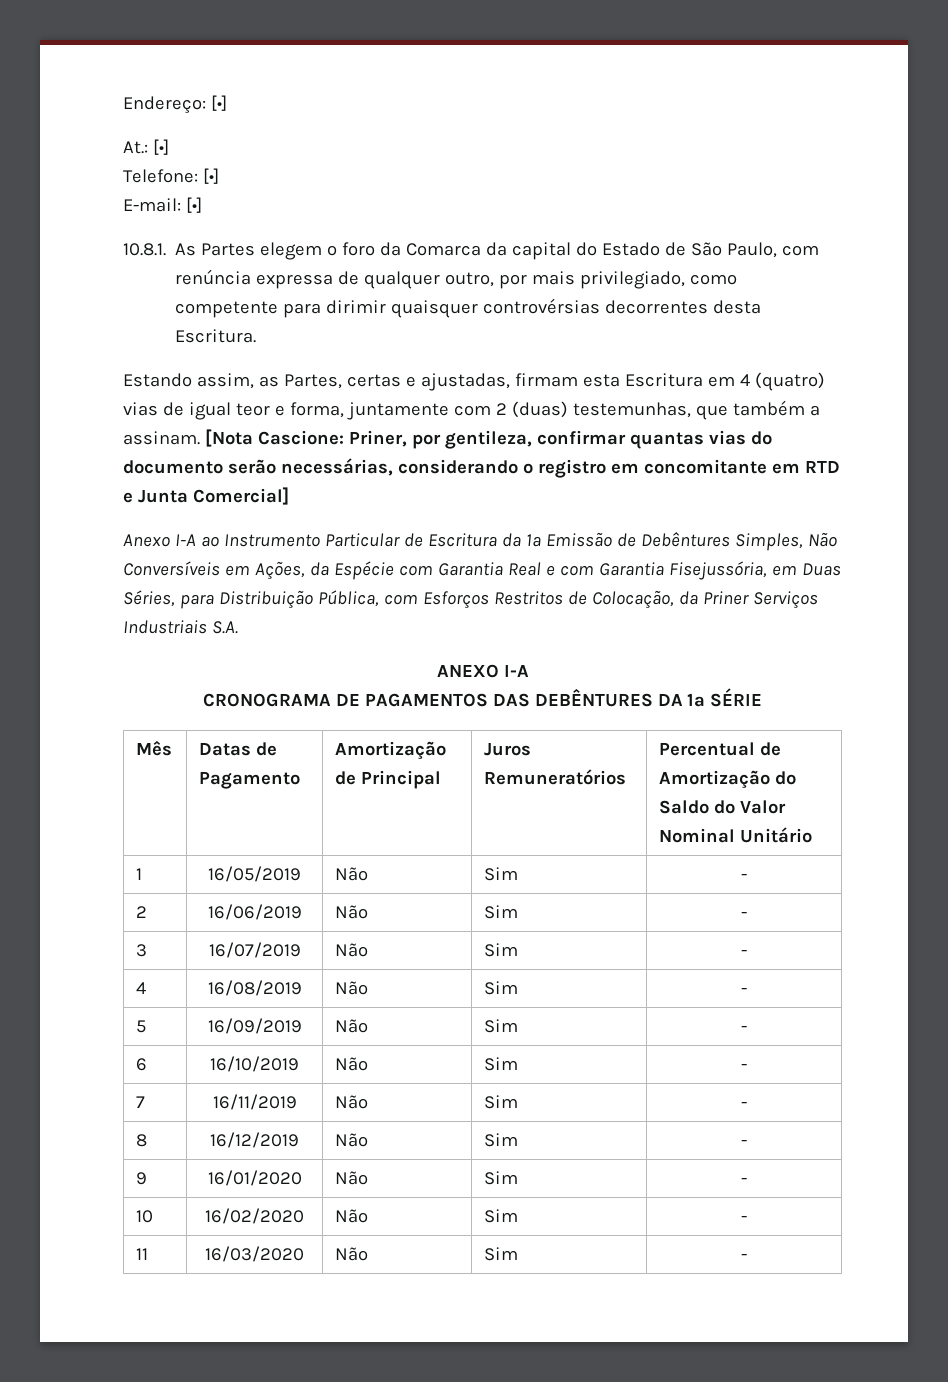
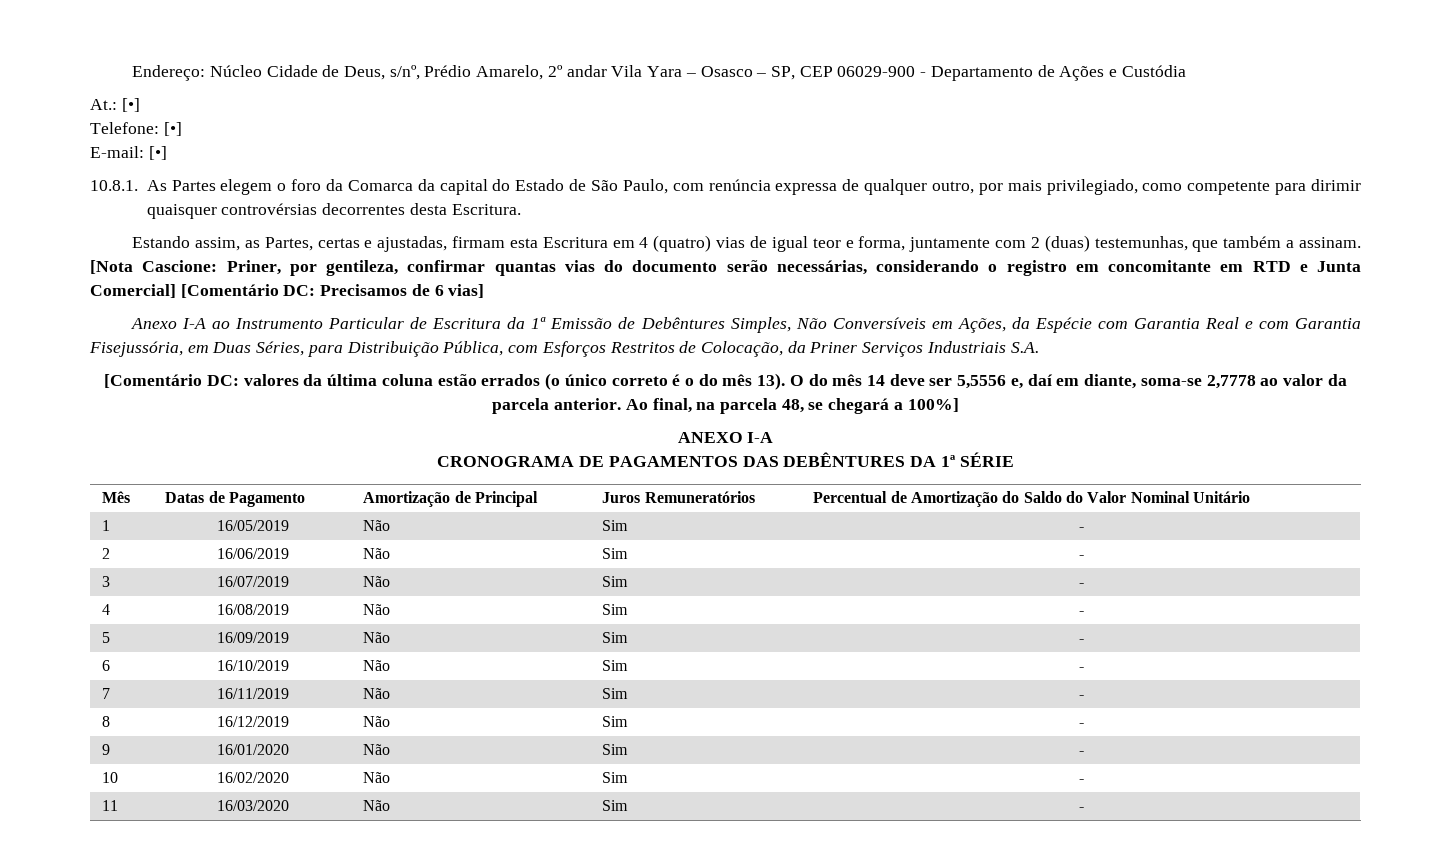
- Endereço: [•]
+ Endereço: Núcleo Cidade de Deus, s/nº, Prédio Amarelo, 2º andar Vila Yara – Osasco – SP, CEP 06029-900 - Departamento de Ações e Custódia
- [Nota Cascione: Priner, por gentileza, confirmar quantas vias do documento serão necessárias, considerando o registro em concomitante em RTD e Junta Comercial]
+ [Nota Cascione: Priner, por gentileza, confirmar quantas vias do documento serão necessárias, considerando o registro em concomitante em RTD e Junta Comercial] [Comentário DC: Precisamos de 6 vias]
+ [Comentário DC: valores da última coluna estão errados (o único correto é o do mês 13). O do mês 14 deve ser 5,5556 e, daí em diante, soma-se 2,7778 ao valor da parcela anterior. Ao final, na parcela 48, se chegará a 100%]

